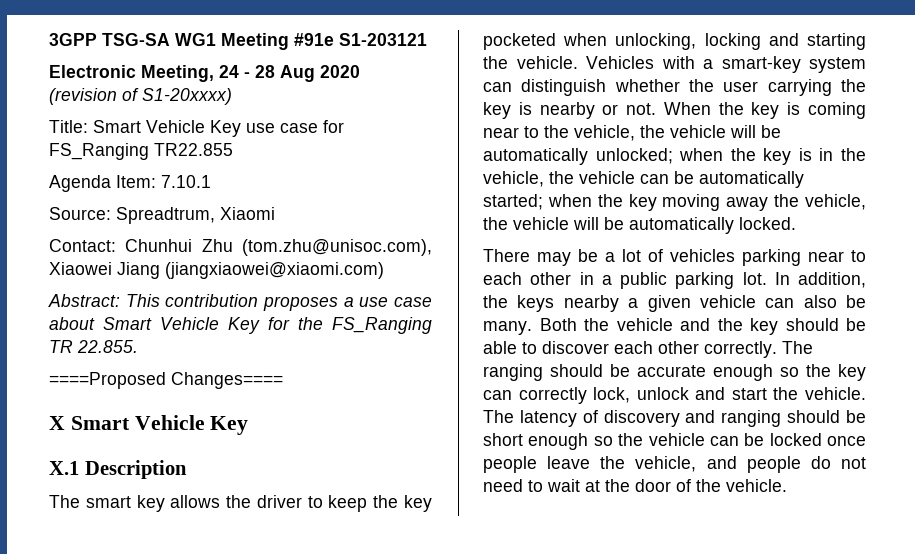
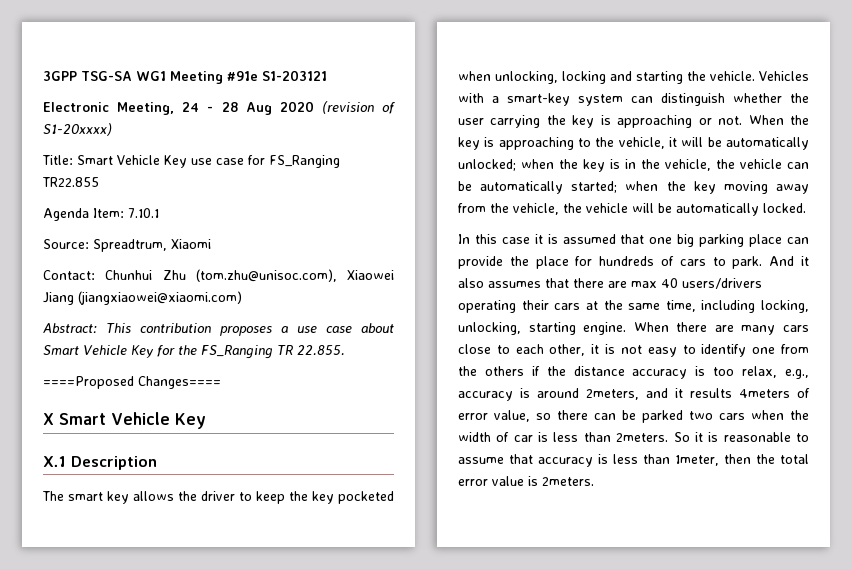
- Vehicles with a smart-key system can distinguish whether the user carrying the key is nearby or not.
+ Vehicles with a smart-key system can distinguish whether the user carrying the key is approaching or not.
- When the key is coming near to the vehicle, the vehicle will be automatically unlocked; when the key is in the vehicle, the vehicle can be automatically started; when the key moving away the vehicle, the vehicle will be automatically locked.
+ When the key is approaching to the vehicle, it will be automatically unlocked; when the key is in the vehicle, the vehicle can be automatically started; when the key moving away from the vehicle, the vehicle will be automatically locked.
- There may be a lot of vehicles parking near to each other in a public parking lot. In addition, the keys nearby a given vehicle can also be many. Both the vehicle and the key should be able to discover each other correctly. The ranging should be accurate enough so the key can correctly lock, unlock and start the vehicle. The latency of discovery and ranging should be short enough so the vehicle can be locked once people leave the vehicle, and people do not need to wait at the door of the vehicle.
+ In this case it is assumed that one big parking place can provide the place for hundreds of cars to park. And it also assumes that there are max 40 users/drivers operating their cars at the same time, including locking, unlocking, starting engine. When there are many cars close to each other, it is not easy to identify one from the others if the distance accuracy is too relax, e.g., accuracy is around 2meters, and it results 4meters of error value, so there can be parked two cars when the width of car is less than 2meters. So it is reasonable to assume that accuracy is less than 1meter, then the total error value is 2meters.

